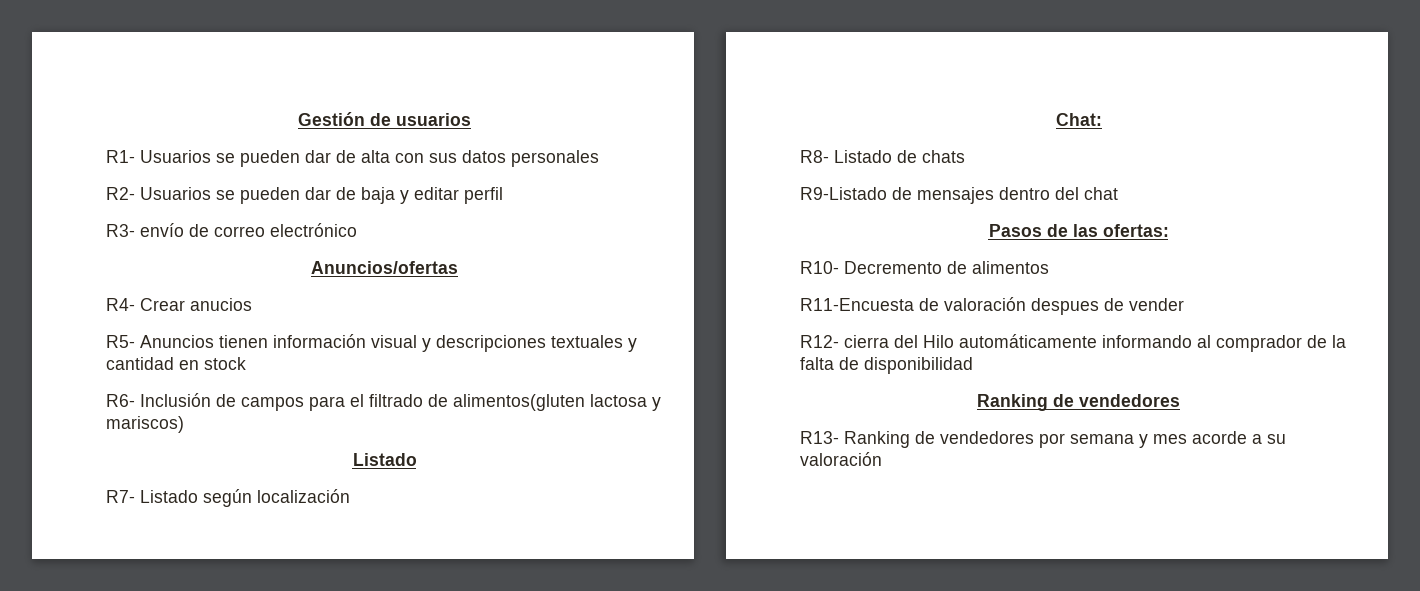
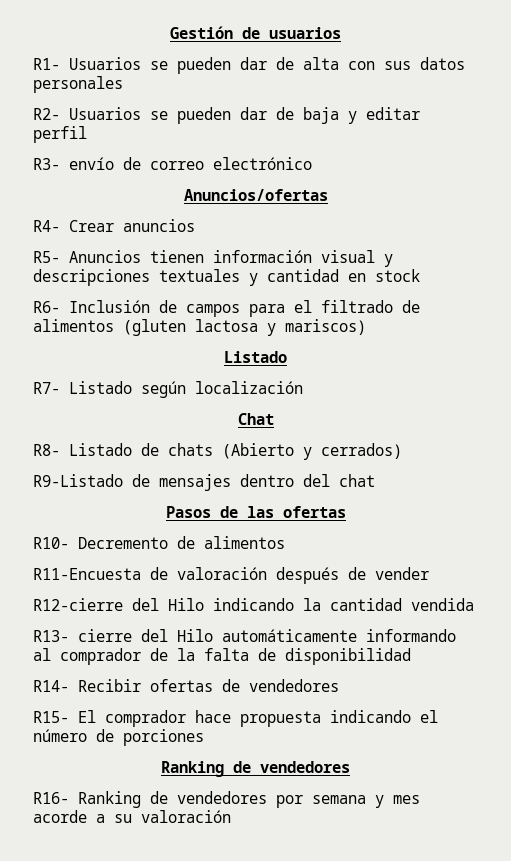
- R4- Crear anucios
+ R4- Crear anuncios
- R6- Inclusión de campos para el filtrado de alimentos(gluten lactosa y mariscos)
+ R6- Inclusión de campos para el filtrado de alimentos (gluten lactosa y mariscos)
- Chat:
+ Chat
- R8- Listado de chats
+ R8- Listado de chats (Abierto y cerrados)
- Pasos de las ofertas:
+ Pasos de las ofertas
- R11-Encuesta de valoración despues de vender
+ R11-Encuesta de valoración después de vender
- R12- cierra del Hilo automáticamente informando al comprador de la falta de disponibilidad
+ R12-cierre del Hilo indicando la cantidad vendida
+ R13- cierre del Hilo automáticamente informando al comprador de la falta de disponibilidad
+ R14- Recibir ofertas de vendedores
+ R15- El comprador hace propuesta indicando el número de porciones
- R13- Ranking de vendedores por semana y mes acorde a su valoración
+ R16- Ranking de vendedores por semana y mes acorde a su valoración

